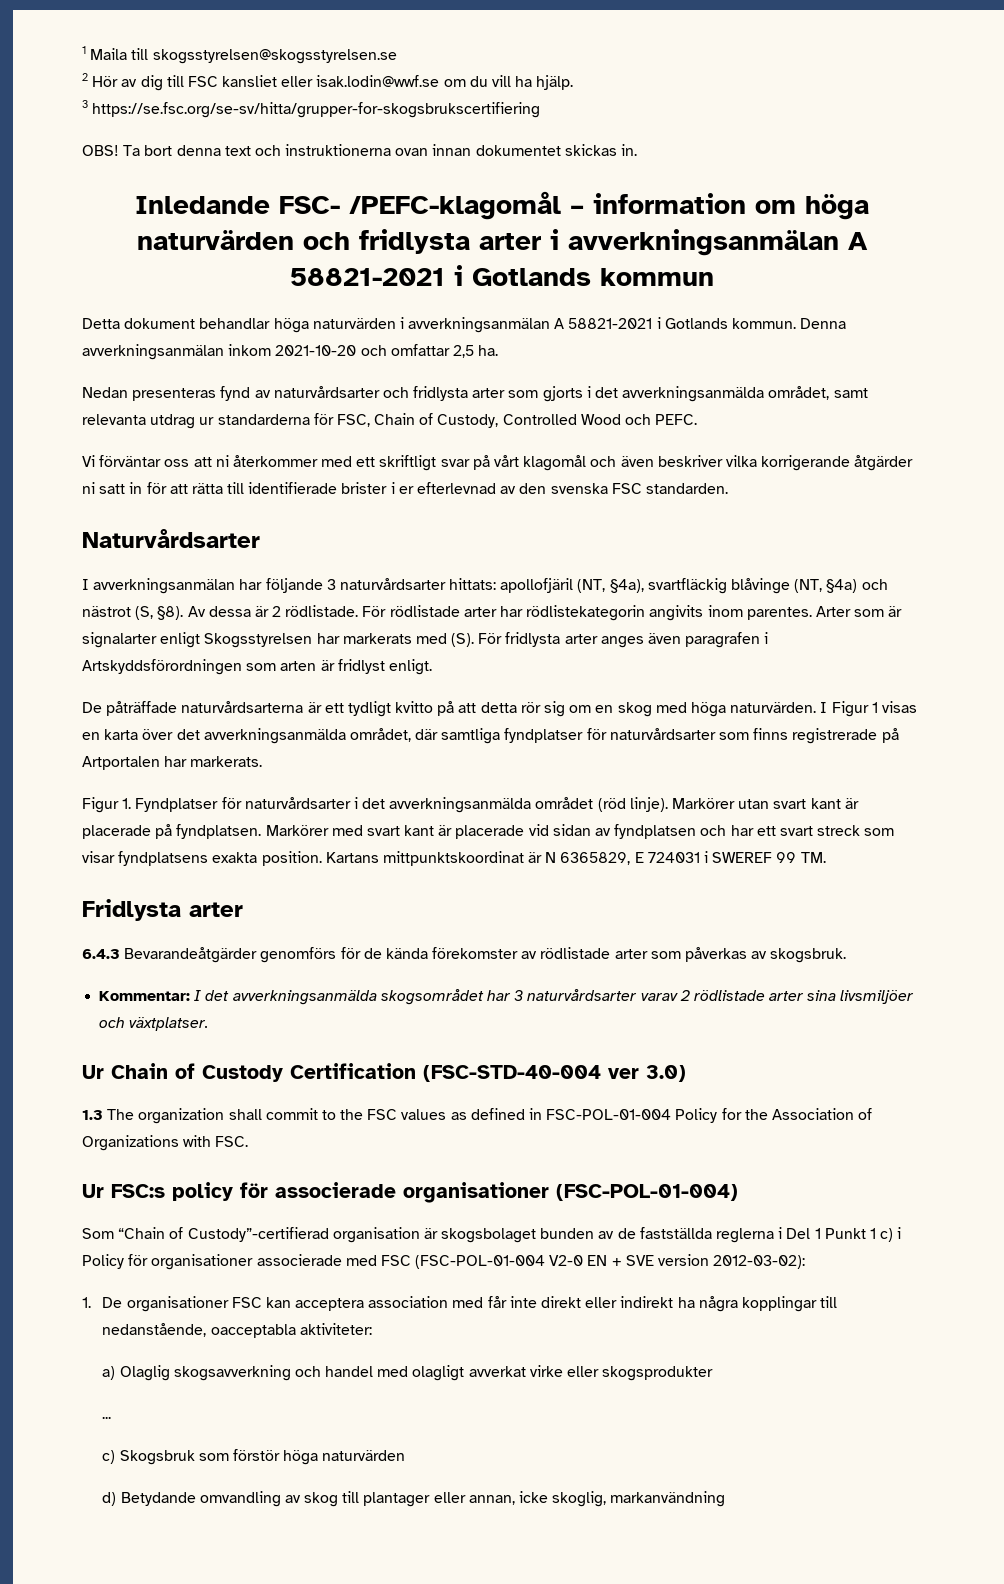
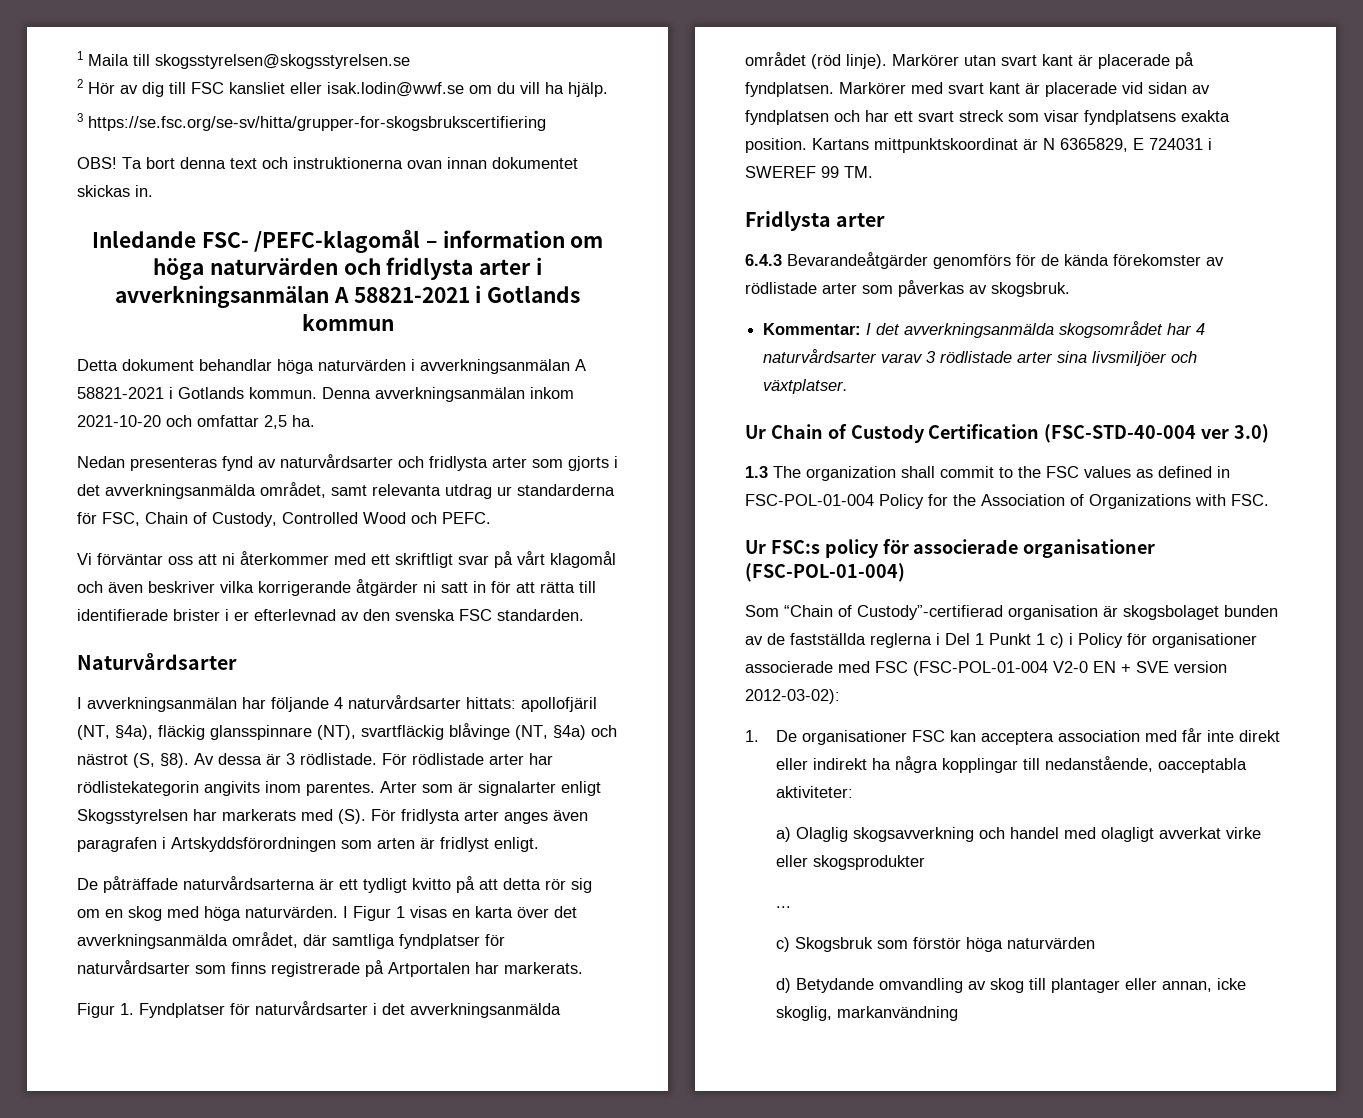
- I avverkningsanmälan har följande 3 naturvårdsarter hittats: apollofjäril (NT, §4a), svartfläckig blåvinge (NT, §4a) och nästrot (S, §8).
+ I avverkningsanmälan har följande 4 naturvårdsarter hittats: apollofjäril (NT, §4a), fläckig glansspinnare (NT), svartfläckig blåvinge (NT, §4a) och nästrot (S, §8).
- Av dessa är 2 rödlistade.
+ Av dessa är 3 rödlistade.
- Kommentar: I det avverkningsanmälda skogsområdet har 3 naturvårdsarter varav 2 rödlistade arter sina livsmiljöer och växtplatser.
+ Kommentar: I det avverkningsanmälda skogsområdet har 4 naturvårdsarter varav 3 rödlistade arter sina livsmiljöer och växtplatser.

